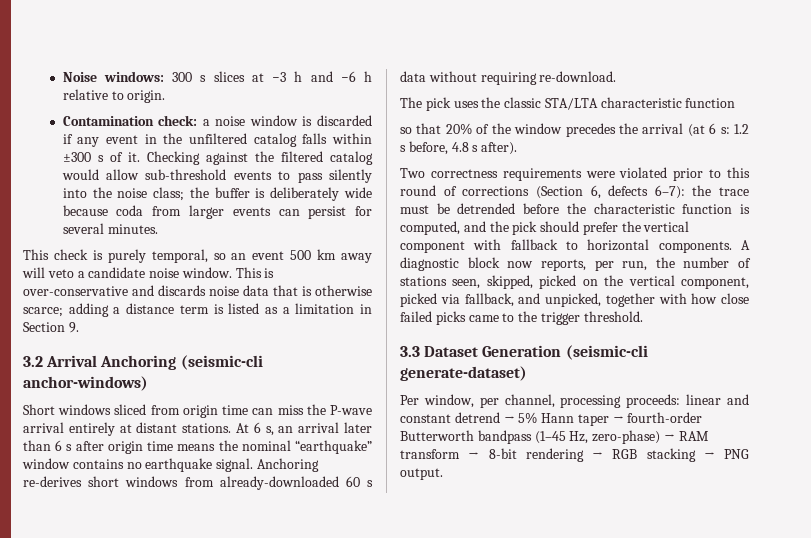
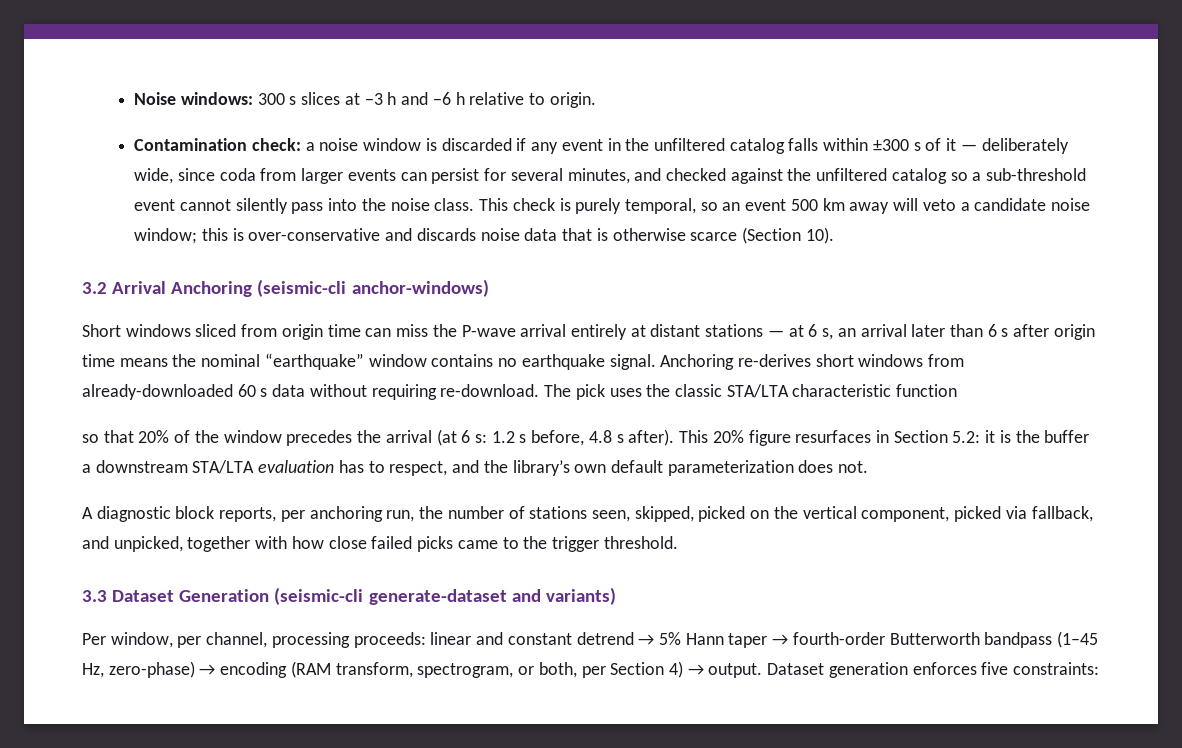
- Contamination check: a noise window is discarded if any event in the unfiltered catalog falls within ±300 s of it. Checking against the filtered catalog would allow sub-threshold events to pass silently into the noise class; the buffer is deliberately wide because coda from larger events can persist for several minutes.
- This check is purely temporal, so an event 500 km away will veto a candidate noise window. This is over-conservative and discards noise data that is otherwise scarce; adding a distance term is listed as a limitation in Section 9.
+ Contamination check: a noise window is discarded if any event in the unfiltered catalog falls within ±300 s of it — deliberately wide, since coda from larger events can persist for several minutes, and checked against the unfiltered catalog so a sub-threshold event cannot silently pass into the noise class. This check is purely temporal, so an event 500 km away will veto a candidate noise window; this is over-conservative and discards noise data that is otherwise scarce (Section 10).
- Short windows sliced from origin time can miss the P-wave arrival entirely at distant stations. At 6 s, an arrival later than 6 s after origin time means the nominal “earthquake” window contains no earthquake signal.
+ Short windows sliced from origin time can miss the P-wave arrival entirely at distant stations — at 6 s, an arrival later than 6 s after origin time means the nominal “earthquake” window contains no earthquake signal.
- Anchoring re-derives short windows from already-downloaded 60 s data without requiring re-download.
- The pick uses the classic STA/LTA characteristic function
+ Anchoring re-derives short windows from already-downloaded 60 s data without requiring re-download. The pick uses the classic STA/LTA characteristic function
- so that 20% of the window precedes the arrival (at 6 s: 1.2 s before, 4.8 s after).
- Two correctness requirements were violated prior to this round of corrections (Section 6, defects 6–7): the trace must be detrended before the characteristic function is computed, and the pick should prefer the vertical component with fallback to horizontal components. A diagnostic block now reports, per run, the number of stations seen, skipped, picked on the vertical component, picked via fallback, and unpicked, together with how close failed picks came to the trigger threshold.
+ so that 20% of the window precedes the arrival (at 6 s: 1.2 s before, 4.8 s after). This 20% figure resurfaces in Section 5.2: it is the buffer a downstream STA/LTA evaluation has to respect, and the library’s own default parameterization does not.
+ A diagnostic block reports, per anchoring run, the number of stations seen, skipped, picked on the vertical component, picked via fallback, and unpicked, together with how close failed picks came to the trigger threshold.
- 3.3 Dataset Generation (seismic-cli generate-dataset)
+ 3.3 Dataset Generation (seismic-cli generate-dataset and variants)
- Per window, per channel, processing proceeds: linear and constant detrend → 5% Hann taper → fourth-order Butterworth bandpass (1–45 Hz, zero-phase) → RAM transform → 8-bit rendering → RGB stacking → PNG output.
+ Per window, per channel, processing proceeds: linear and constant detrend → 5% Hann taper → fourth-order Butterworth bandpass (1–45 Hz, zero-phase) → encoding (RAM transform, spectrogram, or both, per Section 4) → output. Dataset generation enforces five constraints:

